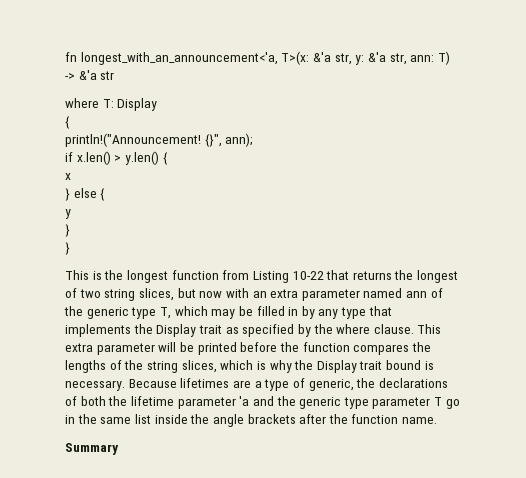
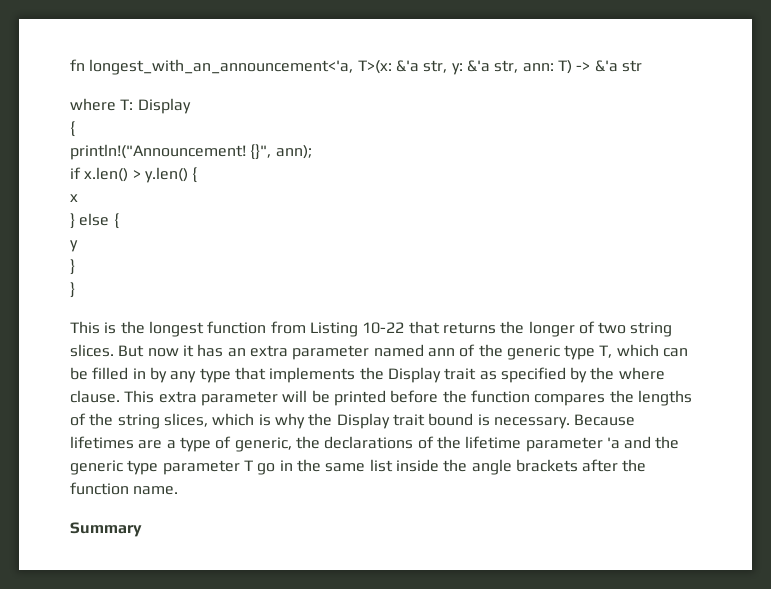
- This is the longest function from Listing 10-22 that returns the longest of two string slices, but now with an extra parameter named ann of the generic type T, which may be filled in by any type that implements the Display trait as specified by the where clause.
+ This is the longest function from Listing 10-22 that returns the longer of two string slices. But now it has an extra parameter named ann of the generic type T, which can be filled in by any type that implements the Display trait as specified by the where clause.
- Because lifetimes are a type of generic, the declarations of both the lifetime parameter 'a and the generic type parameter T go in the same list inside the angle brackets after the function name.
+ Because lifetimes are a type of generic, the declarations of the lifetime parameter 'a and the generic type parameter T go in the same list inside the angle brackets after the function name.

